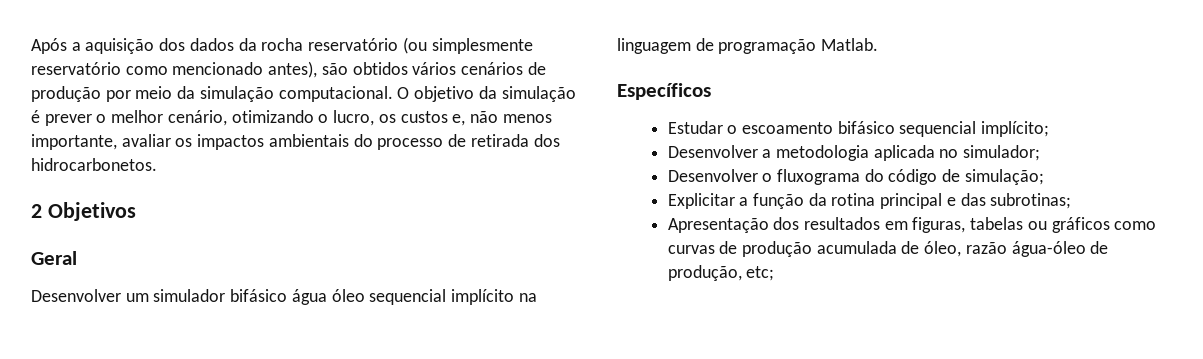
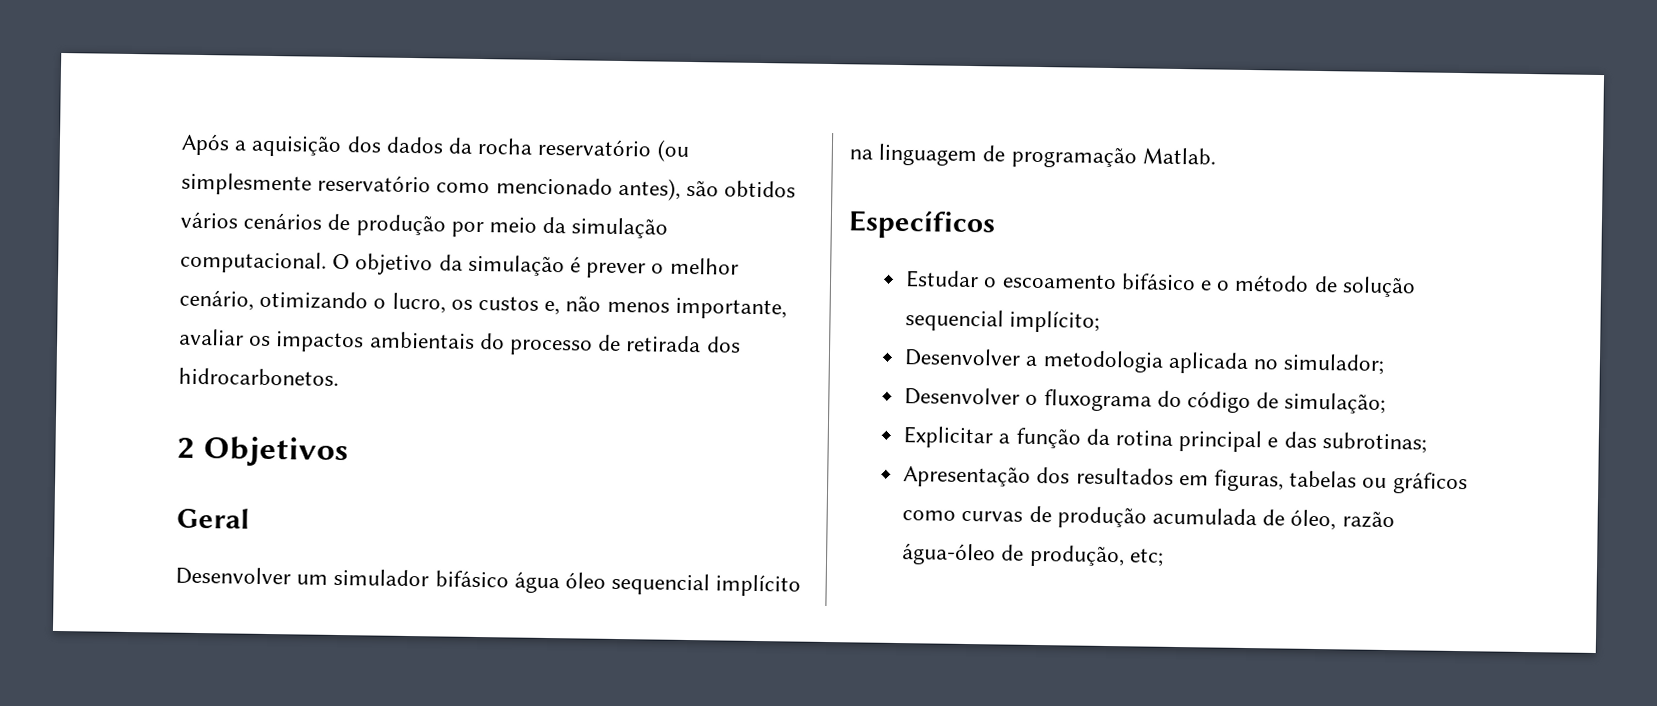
- Estudar o escoamento bifásico sequencial implícito;
+ Estudar o escoamento bifásico e o método de solução sequencial implícito;

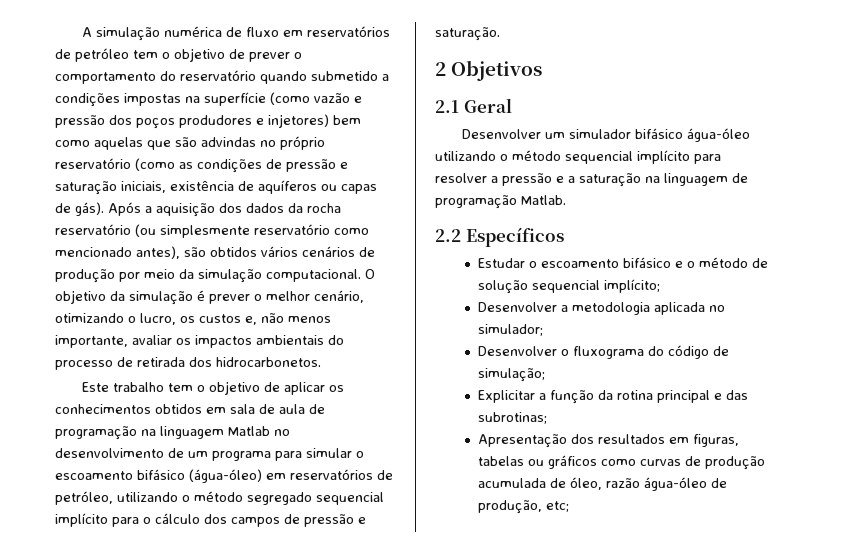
+ A simulação numérica de fluxo em reservatórios de petróleo tem o objetivo de prever o comportamento do reservatório quando submetido a condições impostas na superfície (como vazão e pressão dos poços produdores e injetores) bem como aquelas que são advindas no próprio reservatório (como as condições de pressão e saturação iniciais, existência de aquíferos ou capas de gás).
+ Este trabalho tem o objetivo de aplicar os conhecimentos obtidos em sala de aula de programação na linguagem Matlab no desenvolvimento de um programa para simular o escoamento bifásico (água-óleo) em reservatórios de petróleo, utilizando o método segregado sequencial implícito para o cálculo dos campos de pressão e saturação.
- Geral
+ 2.1 Geral
- Desenvolver um simulador bifásico água óleo sequencial implícito na linguagem de programação Matlab.
+ Desenvolver um simulador bifásico água-óleo utilizando o método sequencial implícito para resolver a pressão e a saturação na linguagem de programação Matlab.
- Específicos
+ 2.2 Específicos

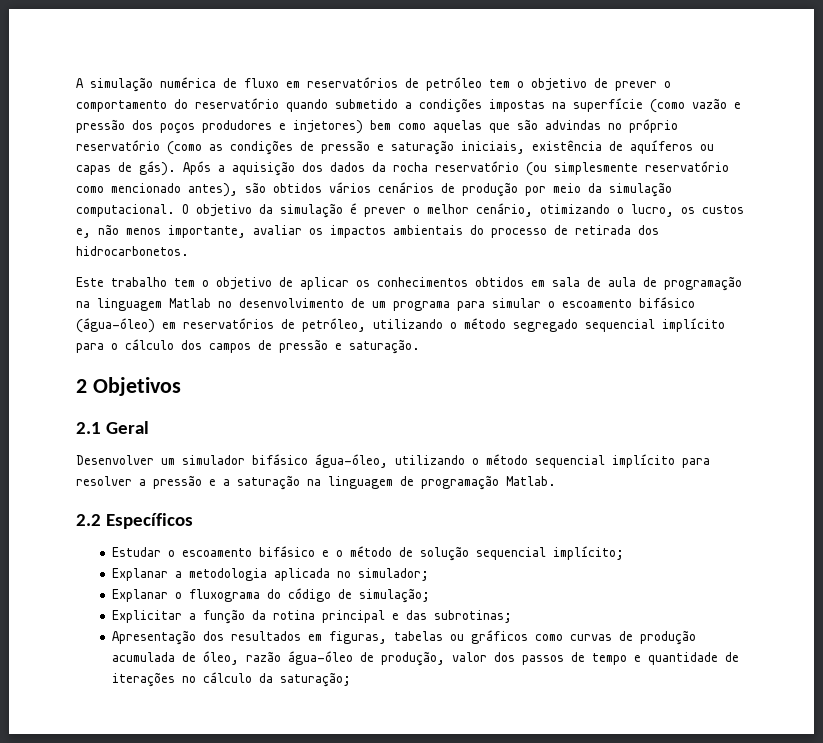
- Desenvolver um simulador bifásico água-óleo utilizando o método sequencial implícito para resolver a pressão e a saturação na linguagem de programação Matlab.
+ Desenvolver um simulador bifásico água-óleo, utilizando o método sequencial implícito para resolver a pressão e a saturação na linguagem de programação Matlab.
- Desenvolver a metodologia aplicada no simulador;
+ Explanar a metodologia aplicada no simulador;
- Desenvolver o fluxograma do código de simulação;
+ Explanar o fluxograma do código de simulação;
- Apresentação dos resultados em figuras, tabelas ou gráficos como curvas de produção acumulada de óleo, razão água-óleo de produção, etc;
+ Apresentação dos resultados em figuras, tabelas ou gráficos como curvas de produção acumulada de óleo, razão água-óleo de produção, valor dos passos de tempo e quantidade de iterações no cálculo da saturação;

